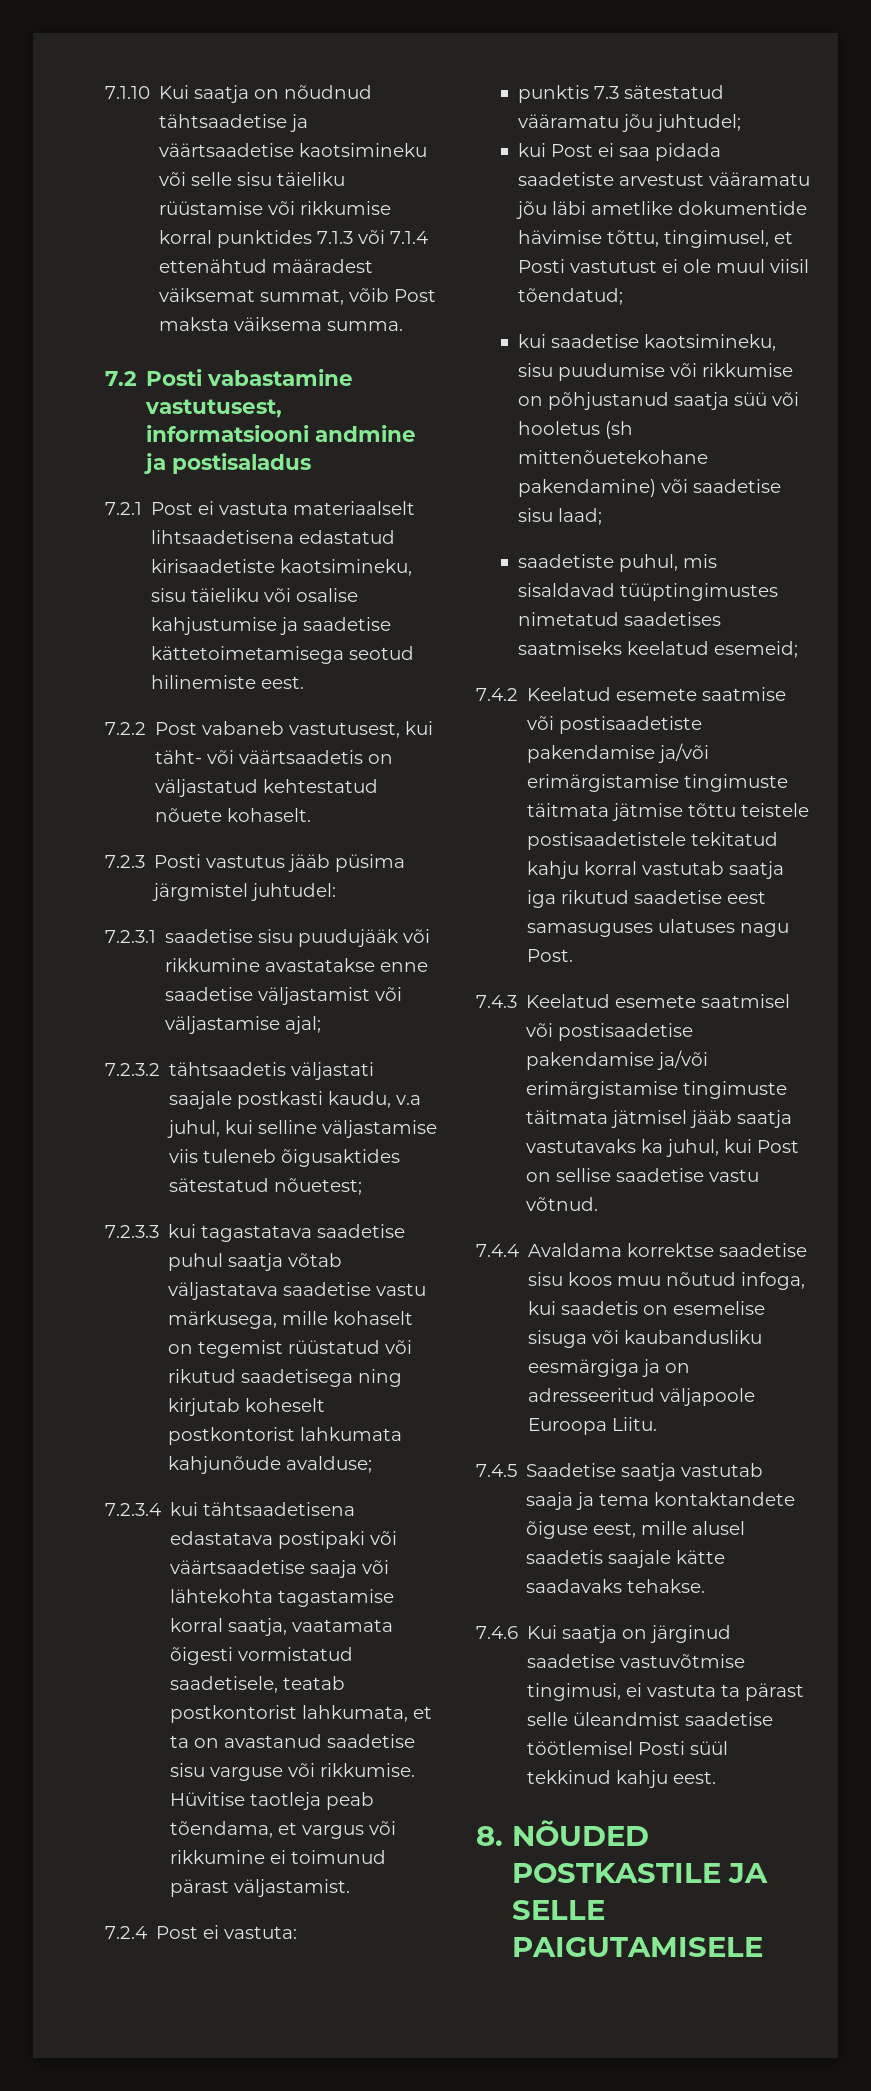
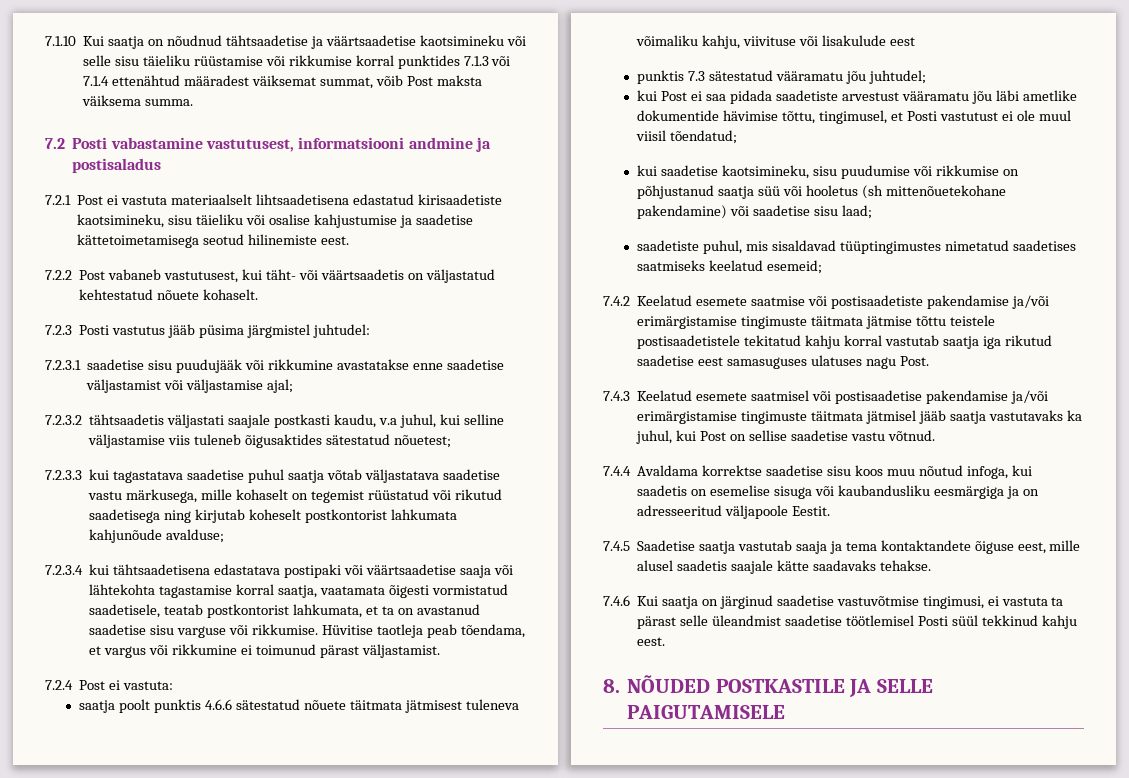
+ saatja poolt punktis 4.6.6 sätestatud nõuete täitmata jätmisest tuleneva võimaliku kahju, viivituse või lisakulude eest
- 7.4.4 Avaldama korrektse saadetise sisu koos muu nõutud infoga, kui saadetis on esemelise sisuga või kaubandusliku eesmärgiga ja on adresseeritud väljapoole Euroopa Liitu.
+ 7.4.4 Avaldama korrektse saadetise sisu koos muu nõutud infoga, kui saadetis on esemelise sisuga või kaubandusliku eesmärgiga ja on adresseeritud väljapoole Eestit.

